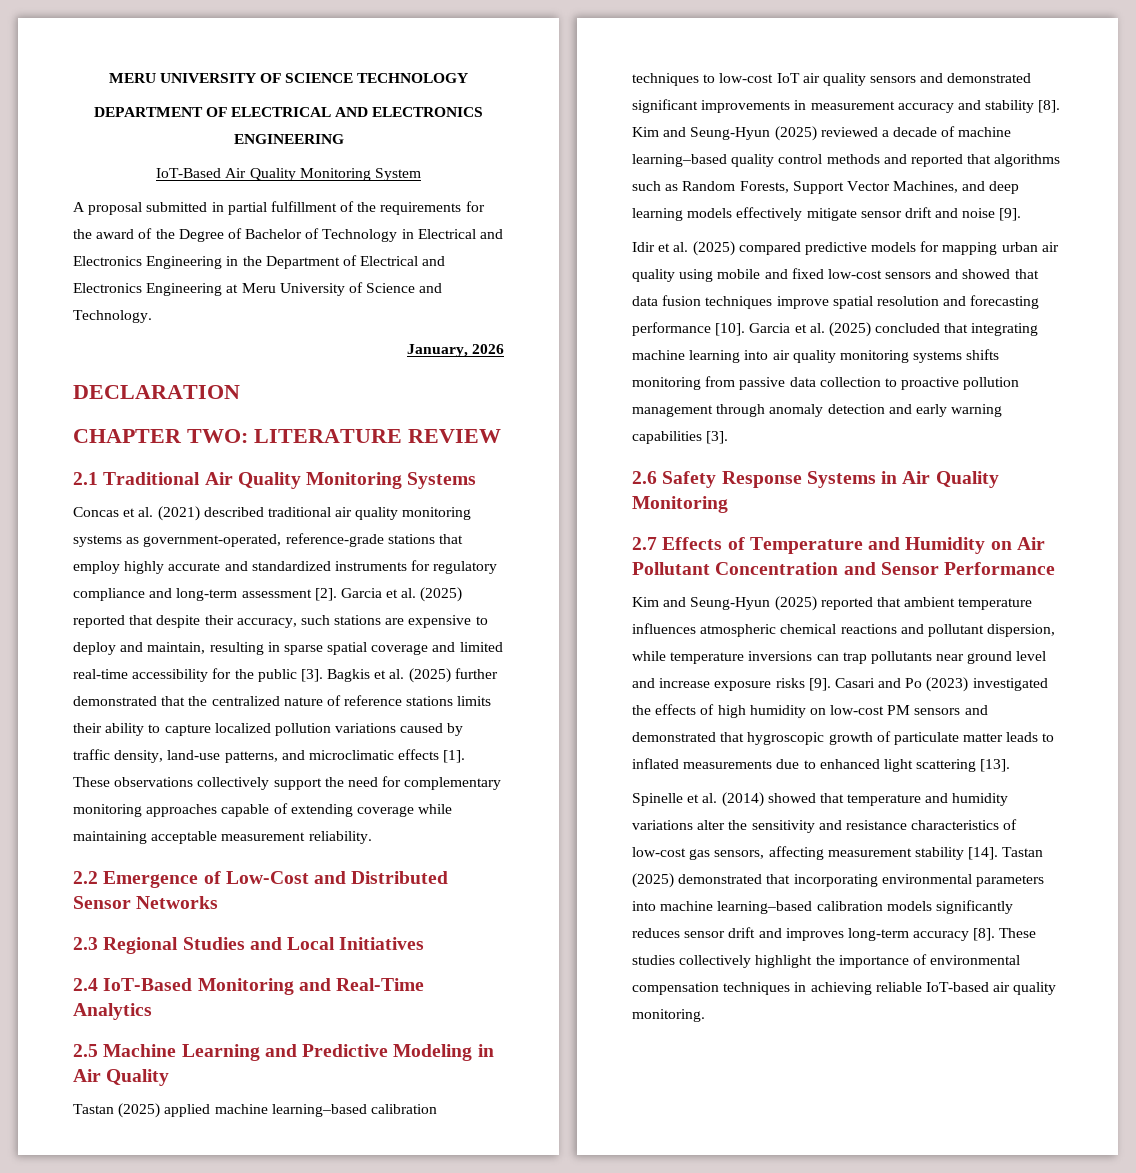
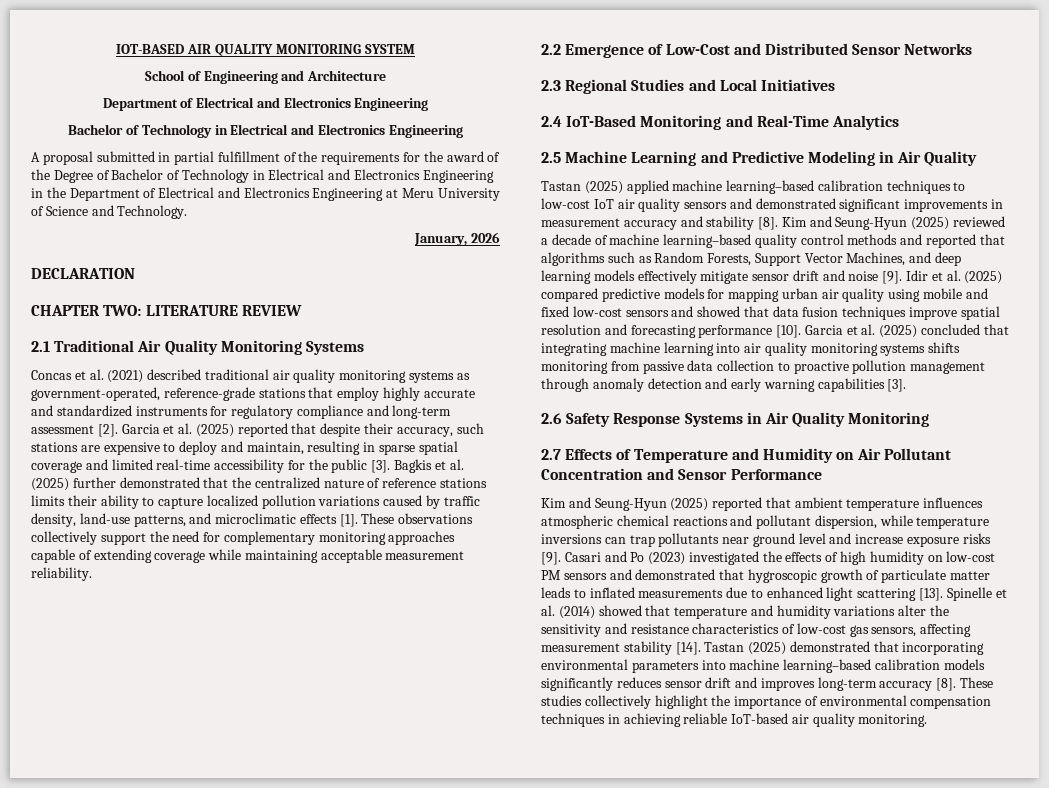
- MERU UNIVERSITY OF SCIENCE TECHNOLOGY
- DEPARTMENT OF ELECTRICAL AND ELECTRONICS ENGINEERING
- IoT-Based Air Quality Monitoring System
+ IOT-BASED AIR QUALITY MONITORING SYSTEM
+ School of Engineering and Architecture
+ Department of Electrical and Electronics Engineering
+ Bachelor of Technology in Electrical and Electronics Engineering
- Kim and Seung-Hyun (2025) reviewed a decade of machine learning–based quality control methods and reported that algorithms such as Random Forests, Support Vector Machines, and deep learning models effectively mitigate sensor drift and noise [9].
- Idir et al. (2025) compared predictive models for mapping urban air quality using mobile and fixed low-cost sensors and showed that data fusion techniques improve spatial resolution and forecasting performance [10].
+ Kim and Seung-Hyun (2025) reviewed a decade of machine learning–based quality control methods and reported that algorithms such as Random Forests, Support Vector Machines, and deep learning models effectively mitigate sensor drift and noise [9]. Idir et al. (2025) compared predictive models for mapping urban air quality using mobile and fixed low-cost sensors and showed that data fusion techniques improve spatial resolution and forecasting performance [10].
- Casari and Po (2023) investigated the effects of high humidity on low-cost PM sensors and demonstrated that hygroscopic growth of particulate matter leads to inflated measurements due to enhanced light scattering [13].
- Spinelle et al. (2014) showed that temperature and humidity variations alter the sensitivity and resistance characteristics of low-cost gas sensors, affecting measurement stability [14].
+ Casari and Po (2023) investigated the effects of high humidity on low-cost PM sensors and demonstrated that hygroscopic growth of particulate matter leads to inflated measurements due to enhanced light scattering [13]. Spinelle et al. (2014) showed that temperature and humidity variations alter the sensitivity and resistance characteristics of low-cost gas sensors, affecting measurement stability [14].

